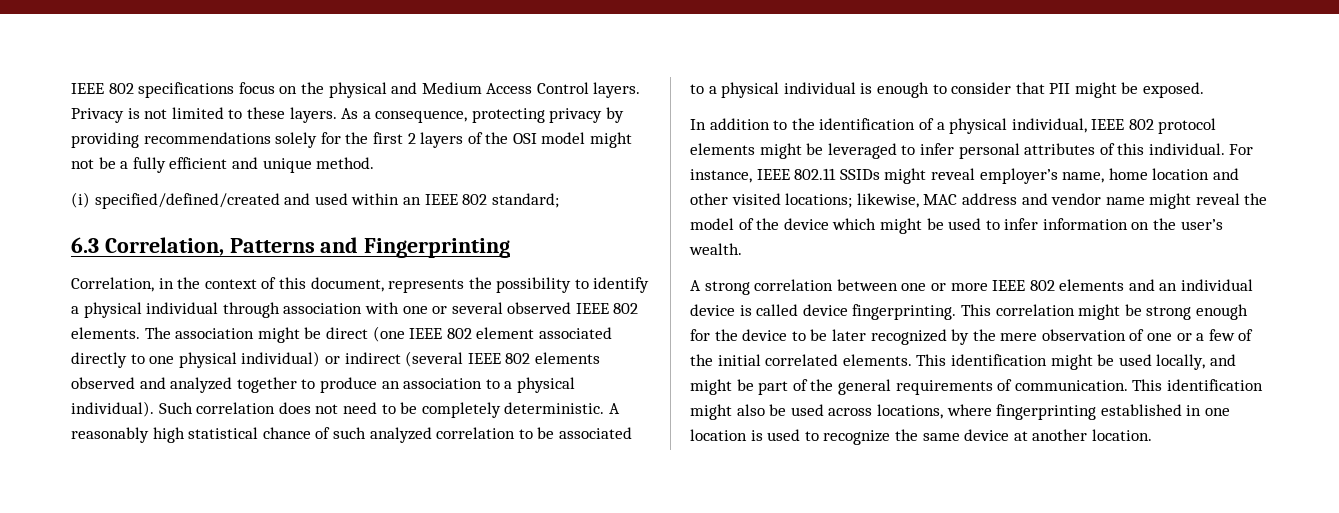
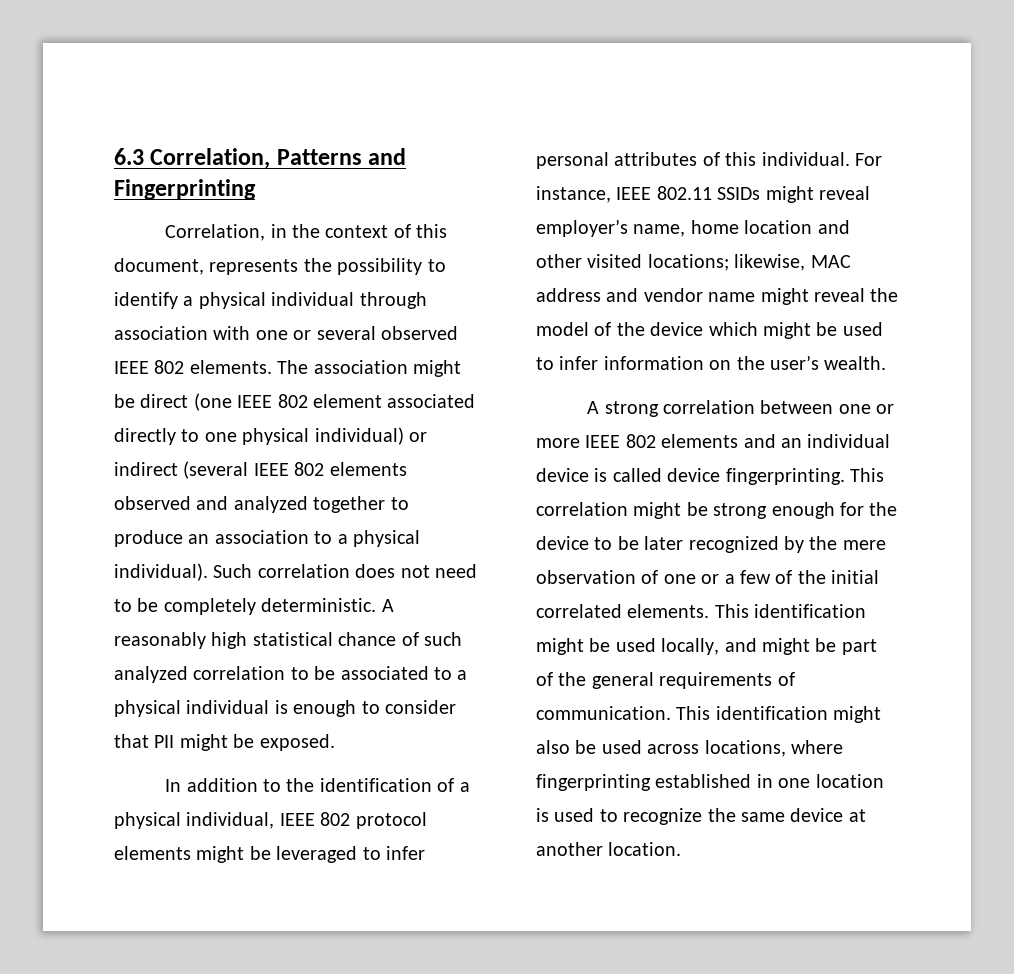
- IEEE 802 specifications focus on the physical and Medium Access Control layers. Privacy is not limited to these layers. As a consequence, protecting privacy by providing recommendations solely for the first 2 layers of the OSI model might not be a fully efficient and unique method.
- (i) specified/defined/created and used within an IEEE 802 standard;

